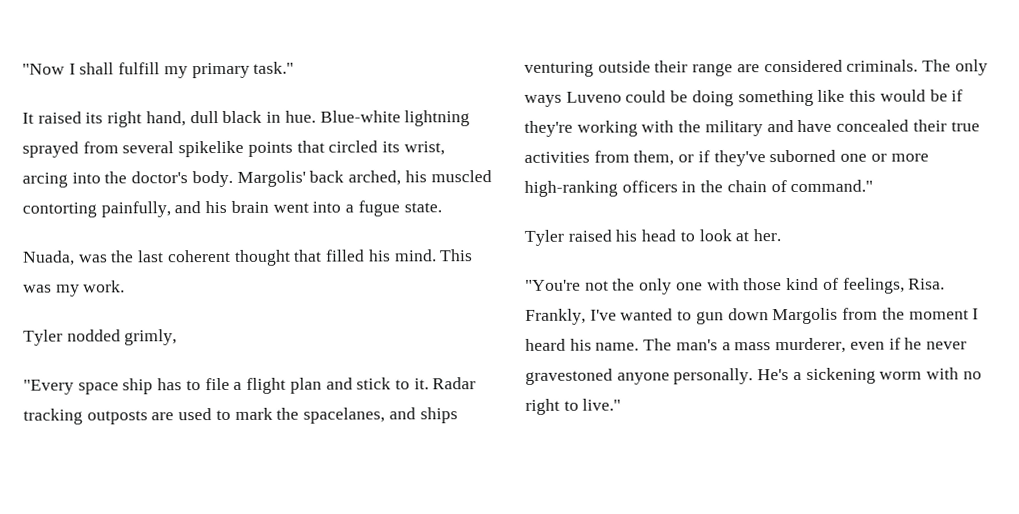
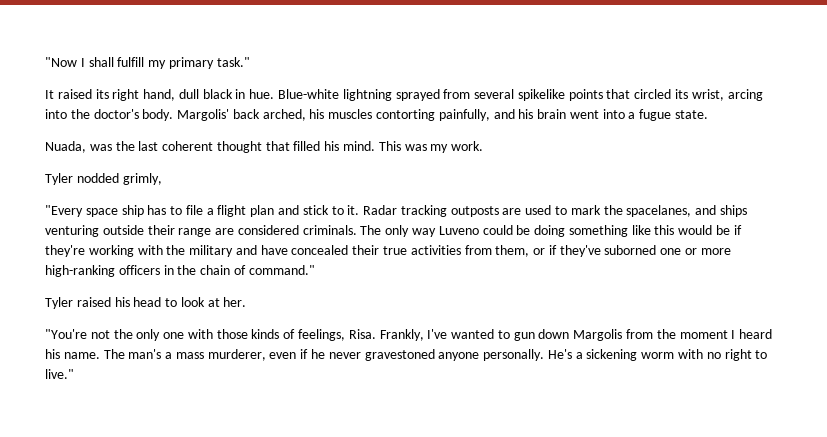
- Margolis' back arched, his muscled contorting painfully, and his brain went into a fugue state.
+ Margolis' back arched, his muscles contorting painfully, and his brain went into a fugue state.
- The only ways Luveno could be doing something like this would be if they're working with the military and have concealed their true activities from them, or if they've suborned one or more high-ranking officers in the chain of command."
+ The only way Luveno could be doing something like this would be if they're working with the military and have concealed their true activities from them, or if they've suborned one or more high-ranking officers in the chain of command."
- "You're not the only one with those kind of feelings, Risa.
+ "You're not the only one with those kinds of feelings, Risa.

